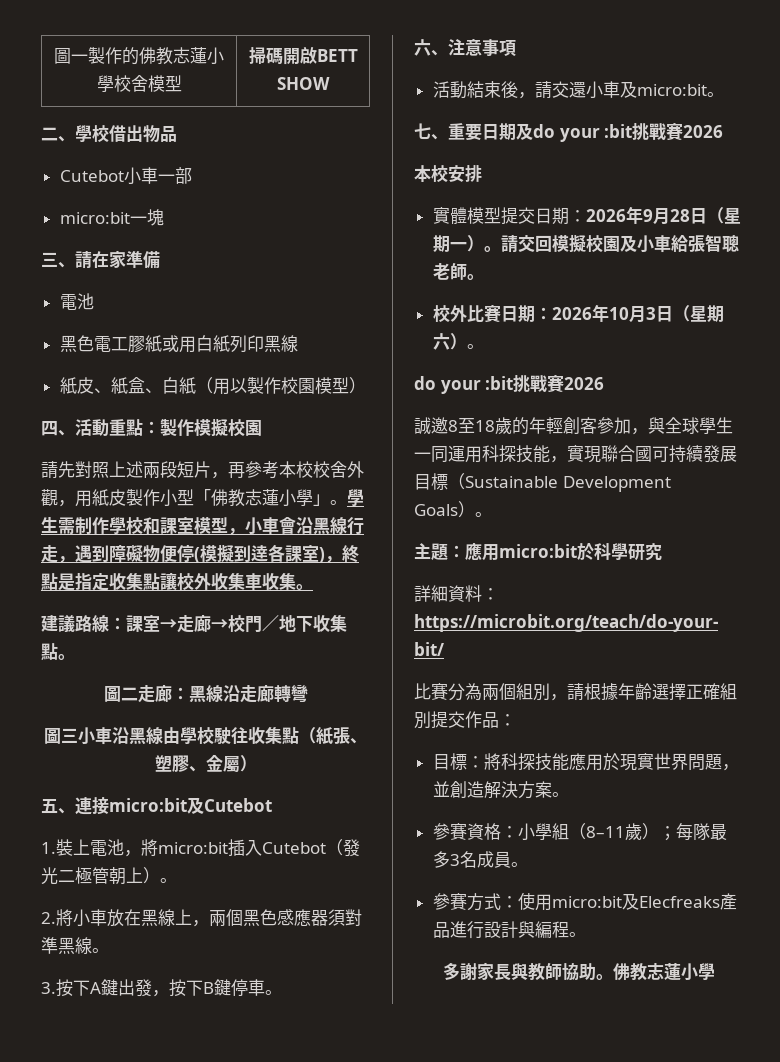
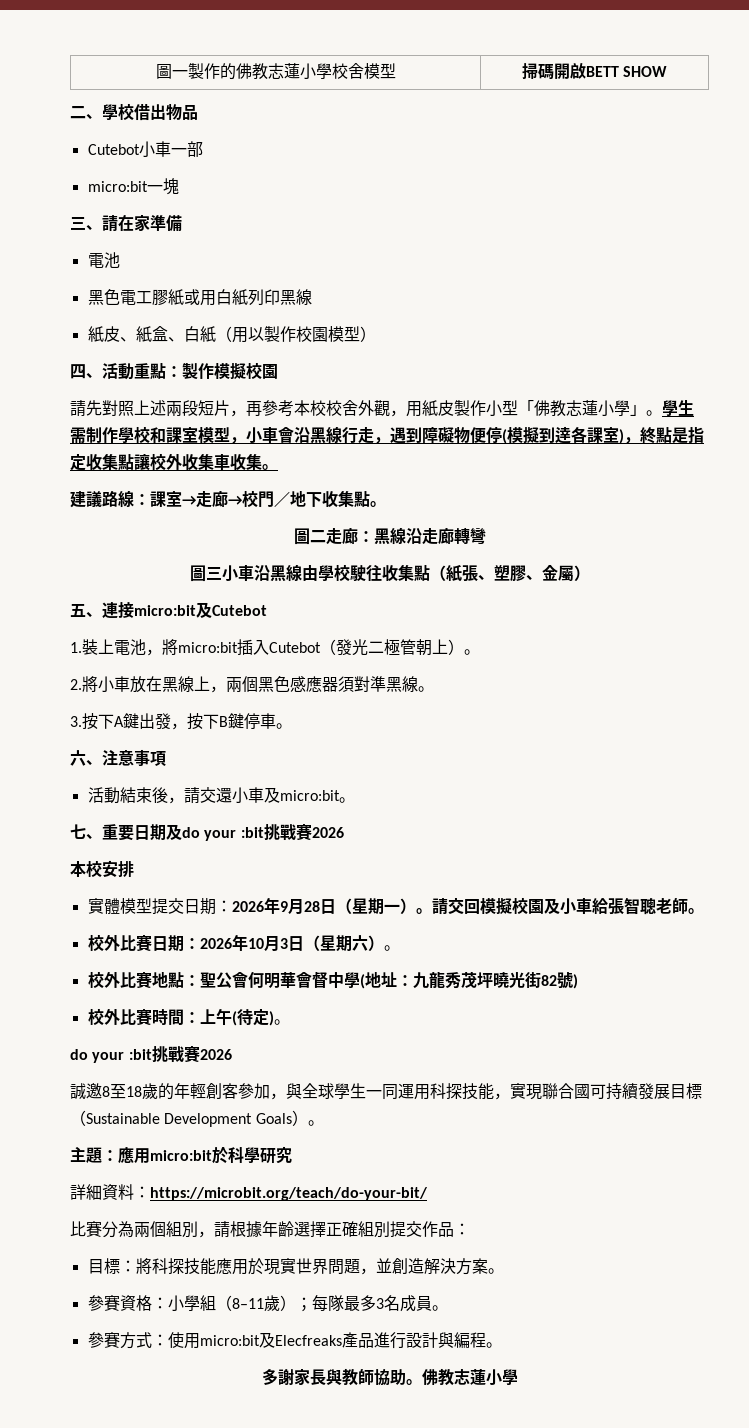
+ 校外比賽地點：聖公會何明華會督中學(地址：九龍秀茂坪曉光街82號)
+ 校外比賽時間：上午(待定)。

